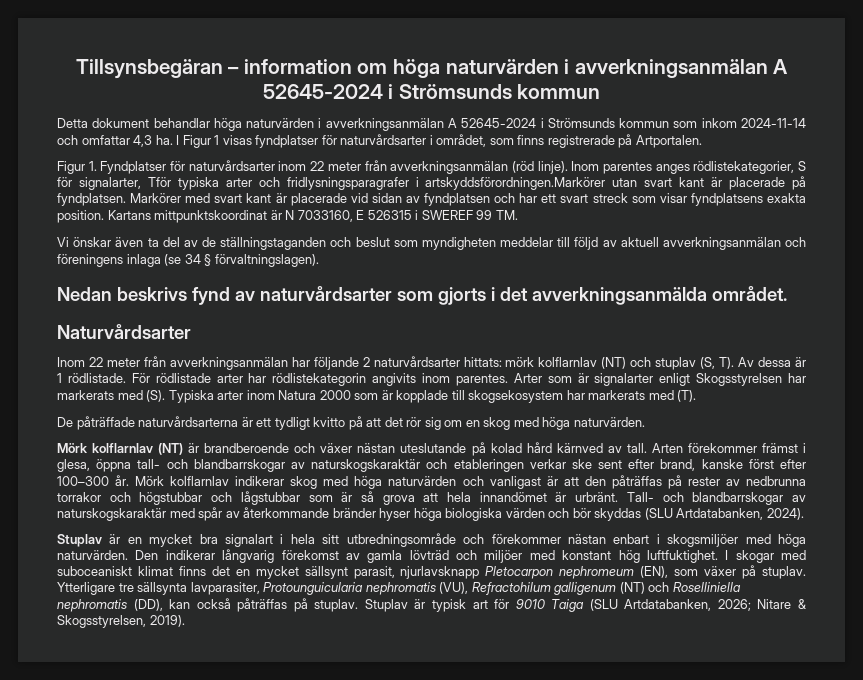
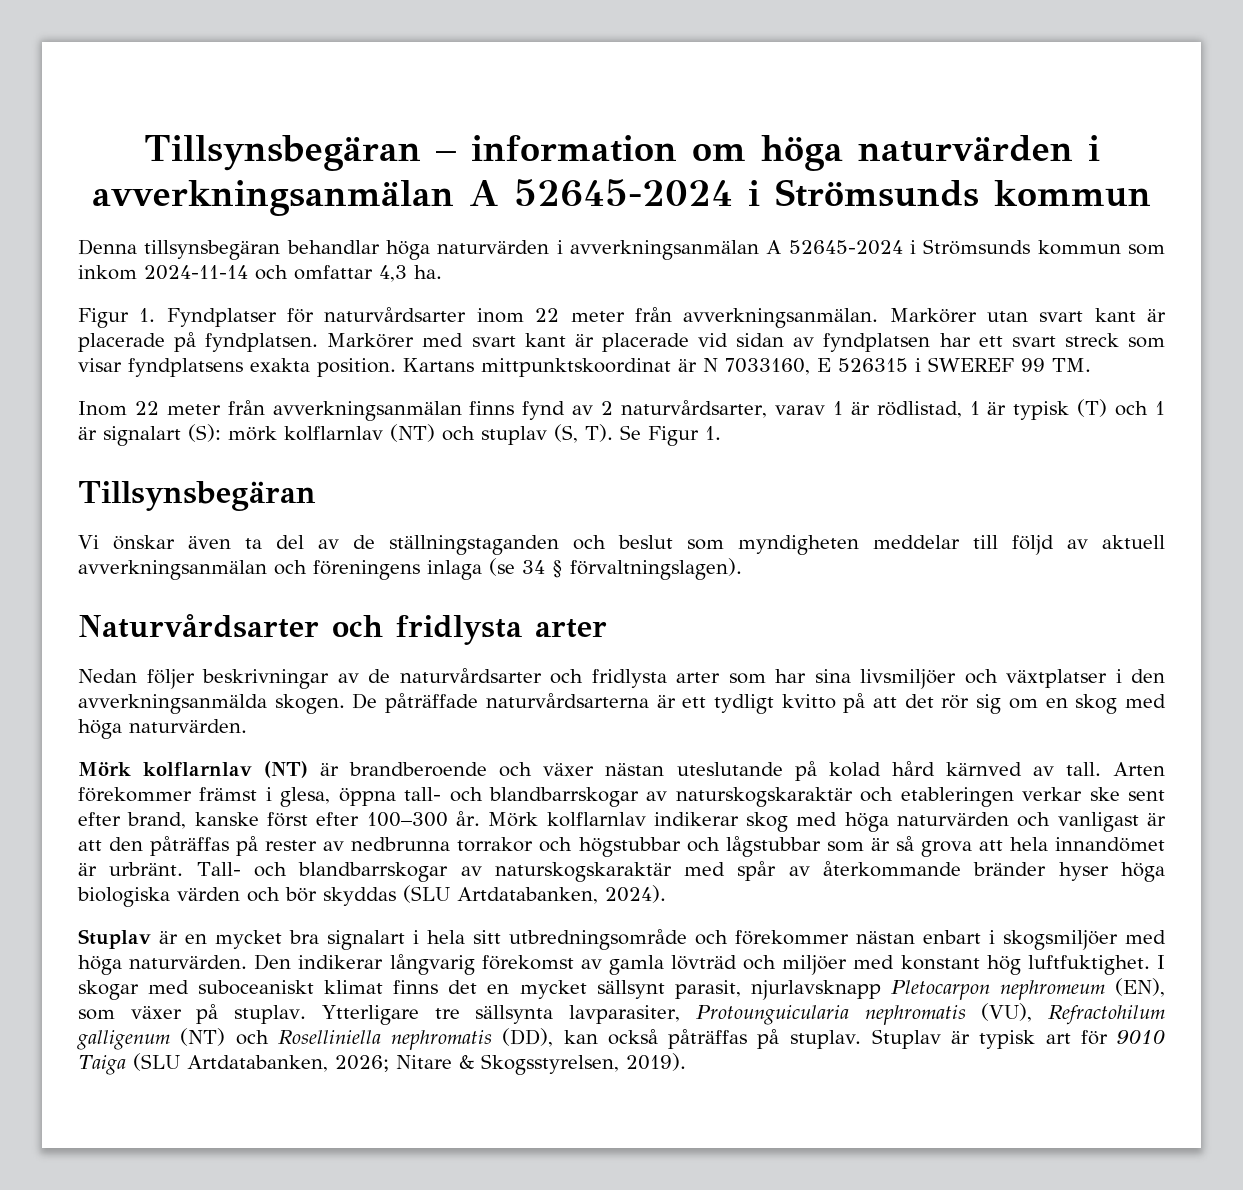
- Detta dokument behandlar höga naturvärden i avverkningsanmälan A 52645-2024 i Strömsunds kommun som inkom 2024-11-14 och omfattar 4,3 ha. I Figur 1 visas fyndplatser för naturvårdsarter i området, som finns registrerade på Artportalen.
+ Denna tillsynsbegäran behandlar höga naturvärden i avverkningsanmälan A 52645-2024 i Strömsunds kommun som inkom 2024-11-14 och omfattar 4,3 ha.
- Figur 1. Fyndplatser för naturvårdsarter inom 22 meter från avverkningsanmälan (röd linje). Inom parentes anges rödlistekategorier, S för signalarter, Tför typiska arter och fridlysningsparagrafer i artskyddsförordningen.Markörer utan svart kant är placerade på fyndplatsen.
+ Figur 1. Fyndplatser för naturvårdsarter inom 22 meter från avverkningsanmälan. Markörer utan svart kant är placerade på fyndplatsen.
- Markörer med svart kant är placerade vid sidan av fyndplatsen och har ett svart streck som visar fyndplatsens exakta position.
+ Markörer med svart kant är placerade vid sidan av fyndplatsen har ett svart streck som visar fyndplatsens exakta position.
+ Inom 22 meter från avverkningsanmälan finns fynd av 2 naturvårdsarter, varav 1 är rödlistad, 1 är typisk (T) och 1 är signalart (S): mörk kolflarnlav (NT) och stuplav (S, T). Se Figur 1.
+ Tillsynsbegäran
- Nedan beskrivs fynd av naturvårdsarter som gjorts i det avverkningsanmälda området.
- Naturvårdsarter
- Inom 22 meter från avverkningsanmälan har följande 2 naturvårdsarter hittats: mörk kolflarnlav (NT) och stuplav (S, T). Av dessa är 1 rödlistade. För rödlistade arter har rödlistekategorin angivits inom parentes. Arter som är signalarter enligt Skogsstyrelsen har markerats med (S). Typiska arter inom Natura 2000 som är kopplade till skogsekosystem har markerats med (T).
- De påträffade naturvårdsarterna är ett tydligt kvitto på att det rör sig om en skog med höga naturvärden.
+ Naturvårdsarter och fridlysta arter
+ Nedan följer beskrivningar av de naturvårdsarter och fridlysta arter som har sina livsmiljöer och växtplatser i den avverkningsanmälda skogen. De påträffade naturvårdsarterna är ett tydligt kvitto på att det rör sig om en skog med höga naturvärden.

